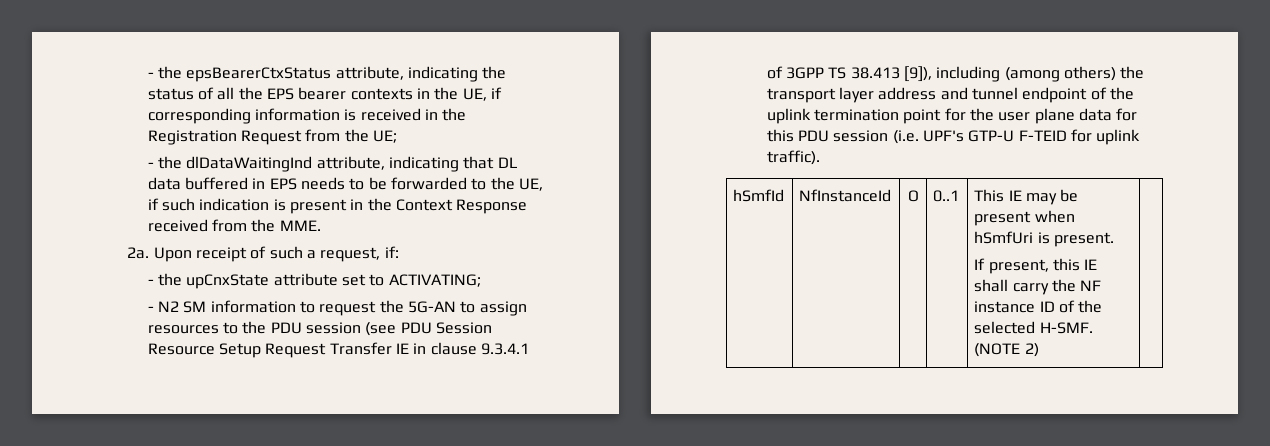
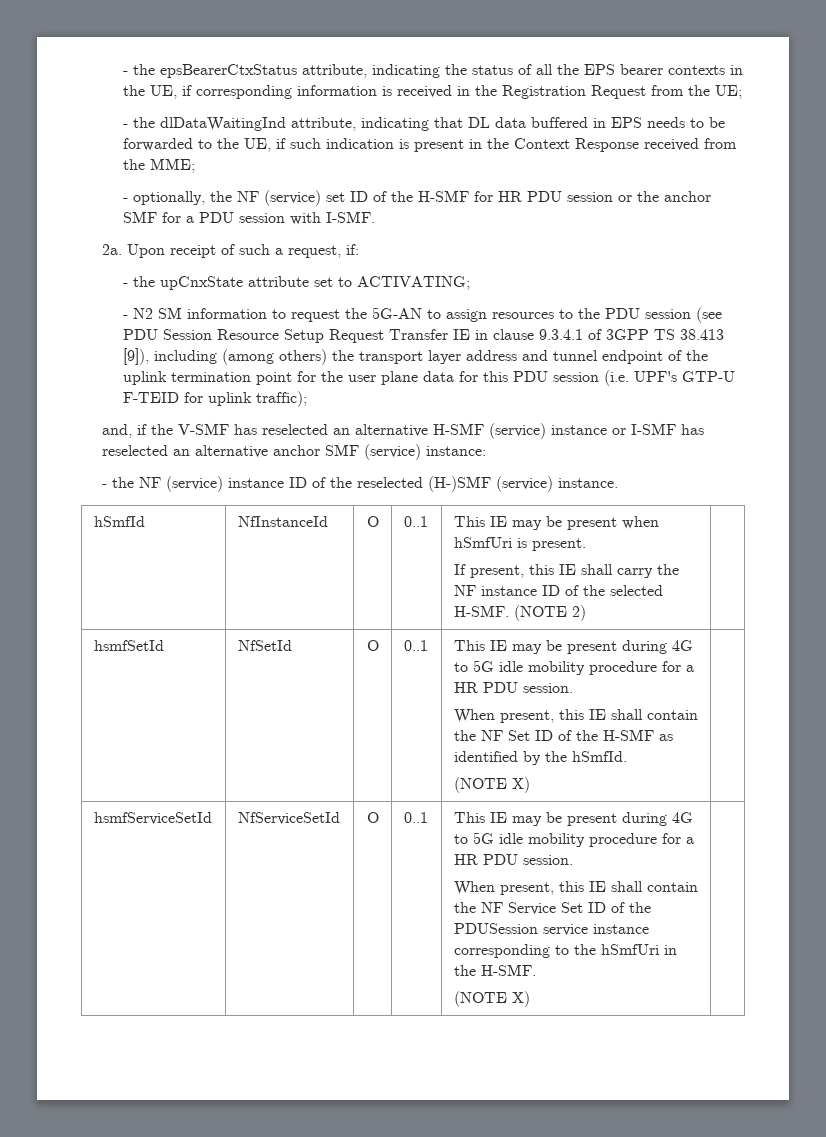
- - the dlDataWaitingInd attribute, indicating that DL data buffered in EPS needs to be forwarded to the UE, if such indication is present in the Context Response received from the MME.
+ - the dlDataWaitingInd attribute, indicating that DL data buffered in EPS needs to be forwarded to the UE, if such indication is present in the Context Response received from the MME;
+ - optionally, the NF (service) set ID of the H-SMF for HR PDU session or the anchor SMF for a PDU session with I-SMF.
- - N2 SM information to request the 5G-AN to assign resources to the PDU session (see PDU Session Resource Setup Request Transfer IE in clause 9.3.4.1 of 3GPP TS 38.413 [9]), including (among others) the transport layer address and tunnel endpoint of the uplink termination point for the user plane data for this PDU session (i.e. UPF's GTP-U F-TEID for uplink traffic).
+ - N2 SM information to request the 5G-AN to assign resources to the PDU session (see PDU Session Resource Setup Request Transfer IE in clause 9.3.4.1 of 3GPP TS 38.413 [9]), including (among others) the transport layer address and tunnel endpoint of the uplink termination point for the user plane data for this PDU session (i.e. UPF's GTP-U F-TEID for uplink traffic);
+ and, if the V-SMF has reselected an alternative H-SMF (service) instance or I-SMF has reselected an alternative anchor SMF (service) instance:
+ - the NF (service) instance ID of the reselected (H-)SMF (service) instance.
+ hsmfSetId | NfSetId | O | 0..1 | This IE may be present during 4G to 5G idle mobility procedure for a HR PDU session.
+ When present, this IE shall contain the NF Set ID of the H-SMF as identified by the hSmfId.
+ (NOTE X) |
+ hsmfServiceSetId | NfServiceSetId | O | 0..1 | This IE may be present during 4G to 5G idle mobility procedure for a HR PDU session.
+ When present, this IE shall contain the NF Service Set ID of the PDUSession service instance corresponding to the hSmfUri in the H-SMF.
+ (NOTE X)

